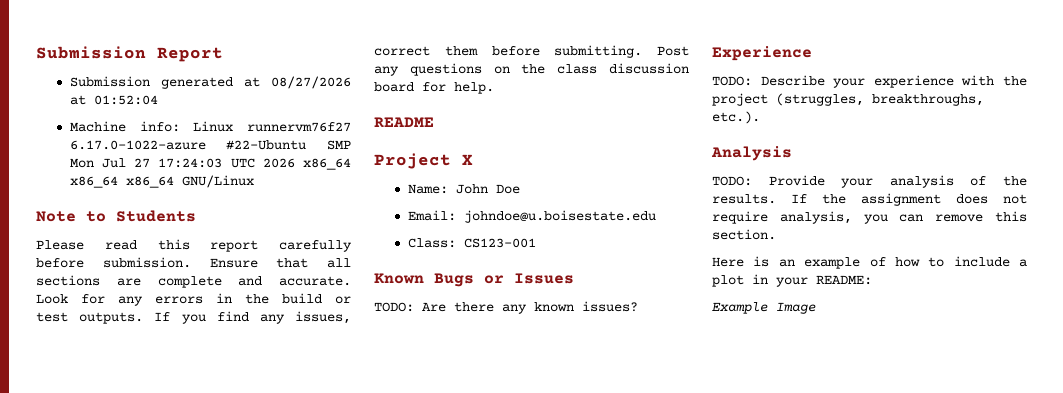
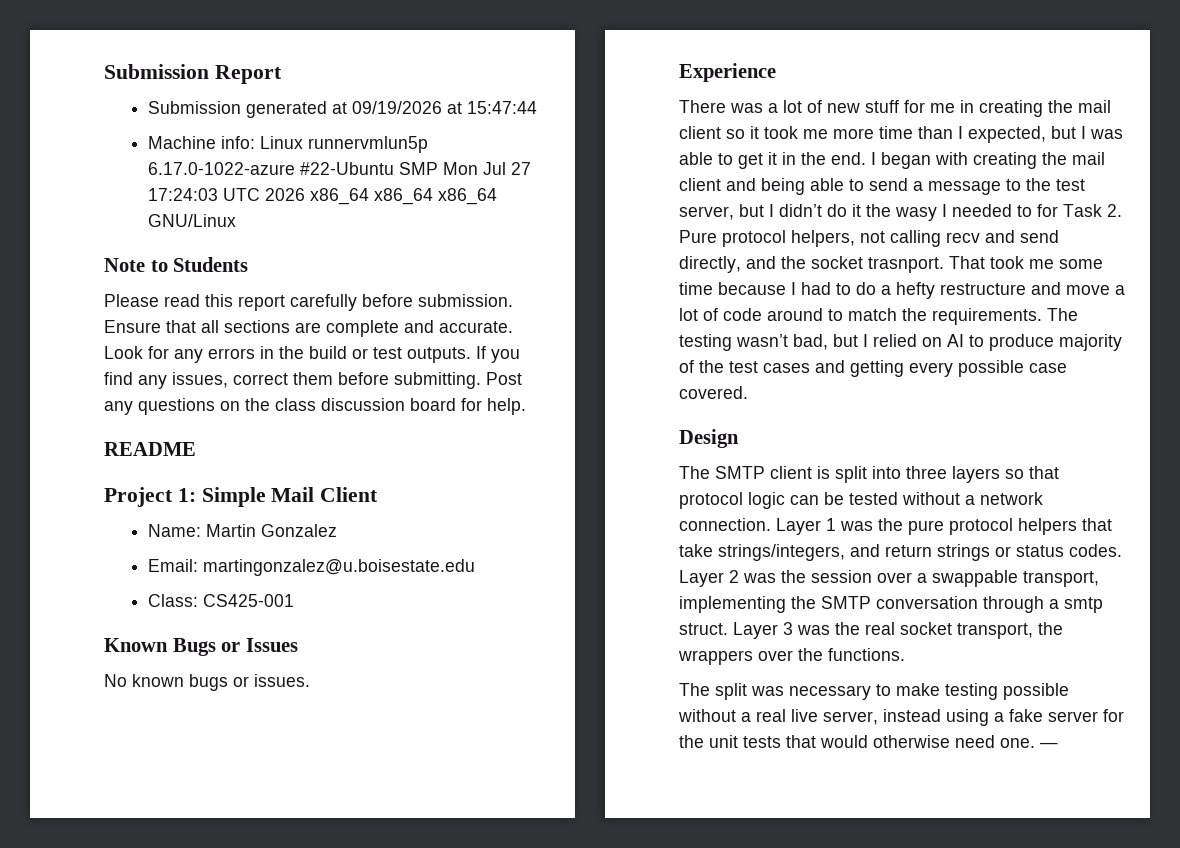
- Submission generated at 08/27/2026 at 01:52:04
+ Submission generated at 09/19/2026 at 15:47:44
- Machine info: Linux runnervm76f27 6.17.0-1022-azure #22-Ubuntu SMP Mon Jul 27 17:24:03 UTC 2026 x86_64 x86_64 x86_64 GNU/Linux
+ Machine info: Linux runnervmlun5p 6.17.0-1022-azure #22-Ubuntu SMP Mon Jul 27 17:24:03 UTC 2026 x86_64 x86_64 x86_64 GNU/Linux
- Project X
+ Project 1: Simple Mail Client
- Name: John Doe
+ Name: Martin Gonzalez
- Email: johndoe@u.boisestate.edu
+ Email: martingonzalez@u.boisestate.edu
- Class: CS123-001
+ Class: CS425-001
- TODO: Are there any known issues?
+ No known bugs or issues.
  Experience
- TODO: Describe your experience with the project (struggles, breakthroughs, etc.).
- Analysis
- TODO: Provide your analysis of the results. If the assignment does not require analysis, you can remove this section.
- Here is an example of how to include a plot in your README:
- Example Image
+ There was a lot of new stuff for me in creating the mail client so it took me more time than I expected, but I was able to get it in the end. I began with creating the mail client and being able to send a message to the test server, but I didn’t do it the wasy I needed to for Task 2. Pure protocol helpers, not calling recv and send directly, and the socket trasnport. That took me some time because I had to do a hefty restructure and move a lot of code around to match the requirements. The testing wasn’t bad, but I relied on AI to produce majority of the test cases and getting every possible case covered.
+ Design
+ The SMTP client is split into three layers so that protocol logic can be tested without a network connection. Layer 1 was the pure protocol helpers that take strings/integers, and return strings or status codes. Layer 2 was the session over a swappable transport, implementing the SMTP conversation through a smtp struct. Layer 3 was the real socket transport, the wrappers over the functions.
+ The split was necessary to make testing possible without a real live server, instead using a fake server for the unit tests that would otherwise need one. —

